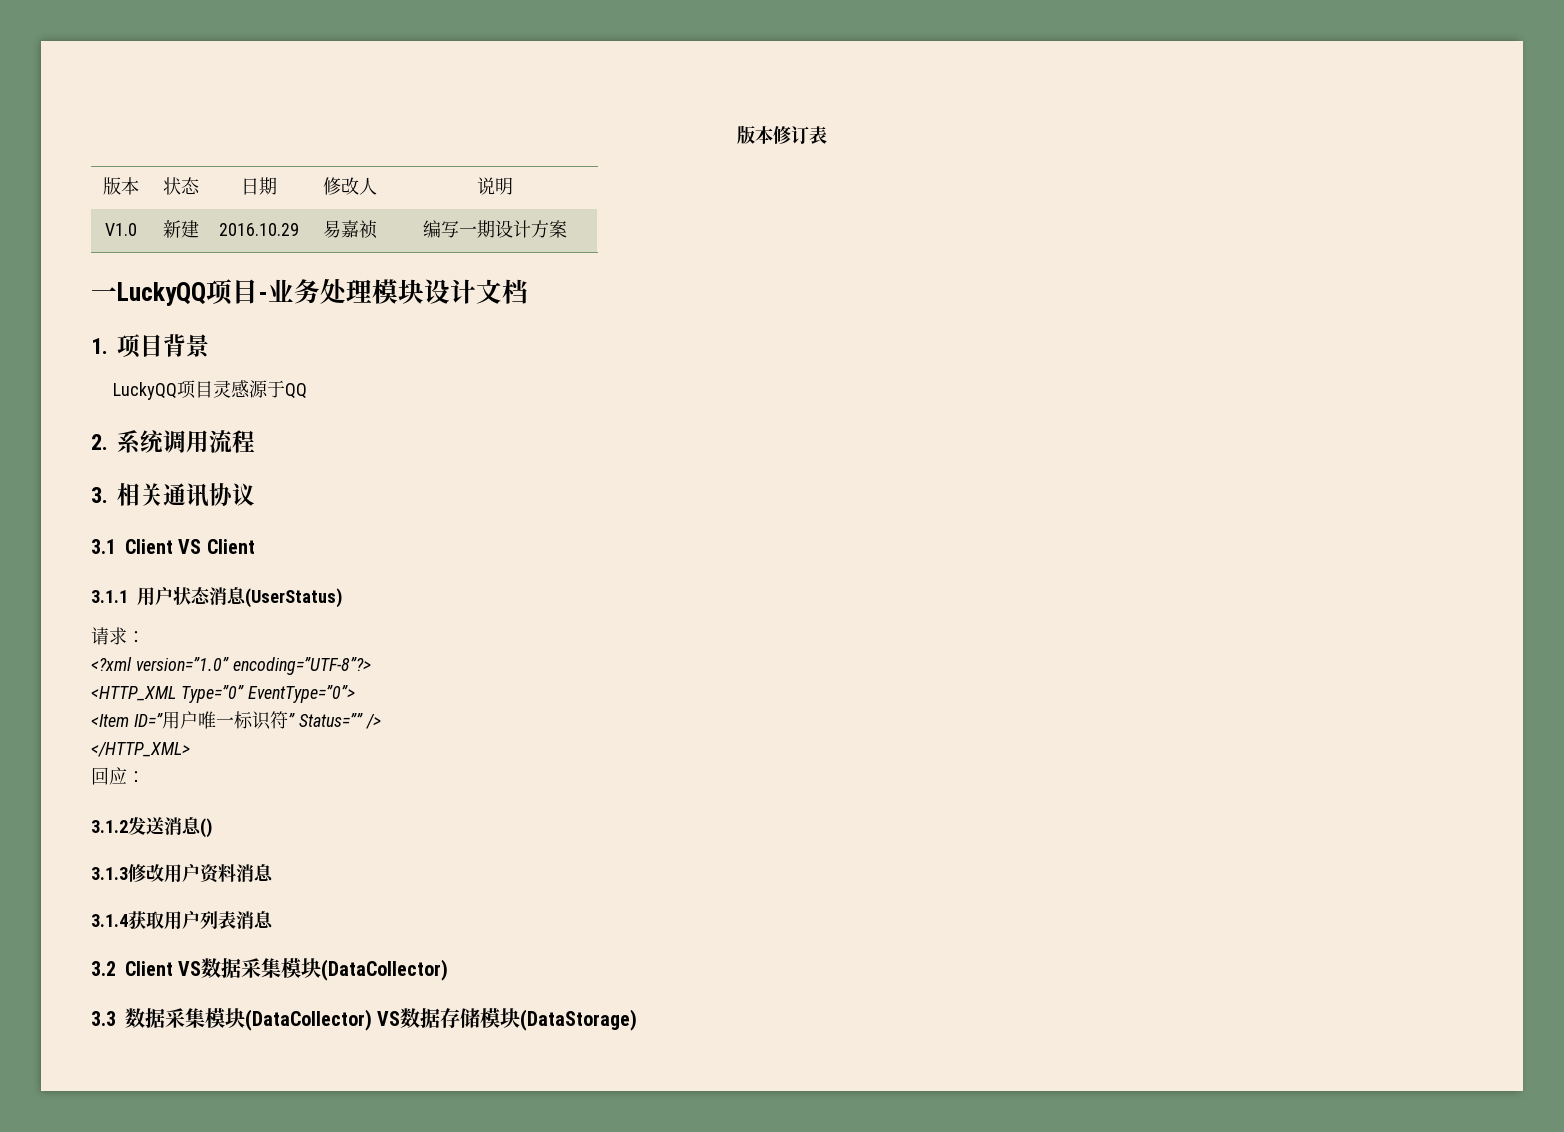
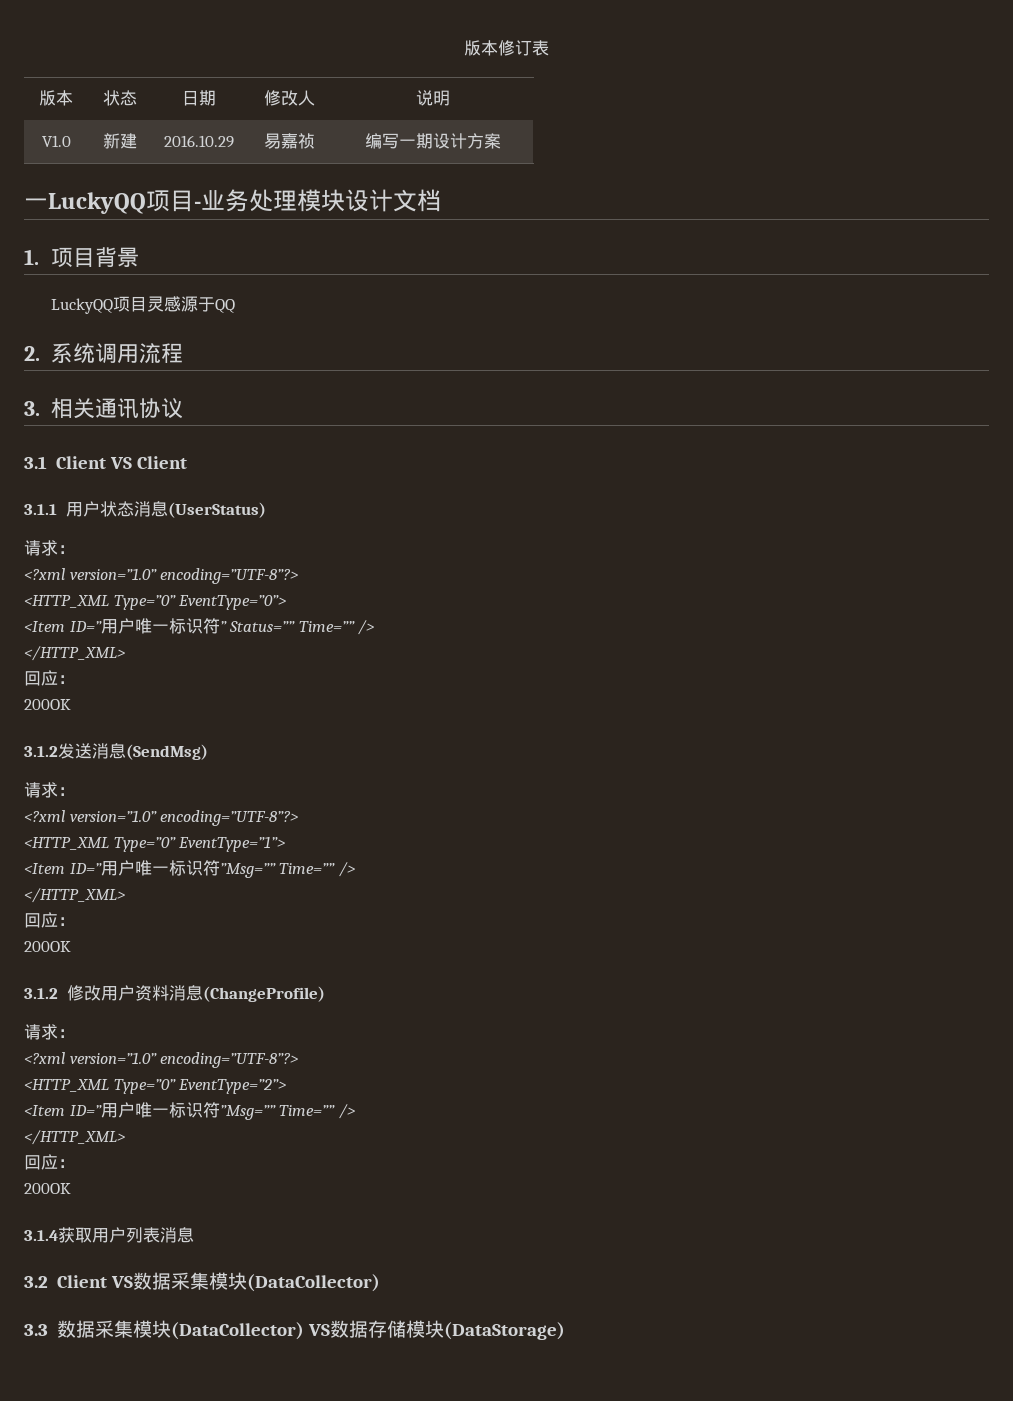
- <Item ID=”用户唯一标识符” Status=”” />
+ <Item ID=”用户唯一标识符” Status=”” Time=”” />
  </HTTP_XML>
  回应：
+ 200OK
- 3.1.2发送消息()
- 3.1.3修改用户资料消息
+ 3.1.2发送消息(SendMsg)
+ 请求：
+ <?xml version=”1.0” encoding=”UTF-8”?>
+ <HTTP_XML Type=”0” EventType=”1”>
+ <Item ID=”用户唯一标识符”Msg=”” Time=”” />
+ </HTTP_XML>
+ 回应：
+ 200OK
+ 3.1.2修改用户资料消息(ChangeProfile)
+ 请求：
+ <?xml version=”1.0” encoding=”UTF-8”?>
+ <HTTP_XML Type=”0” EventType=”2”>
+ <Item ID=”用户唯一标识符”Msg=”” Time=”” />
+ </HTTP_XML>
+ 回应：
+ 200OK

